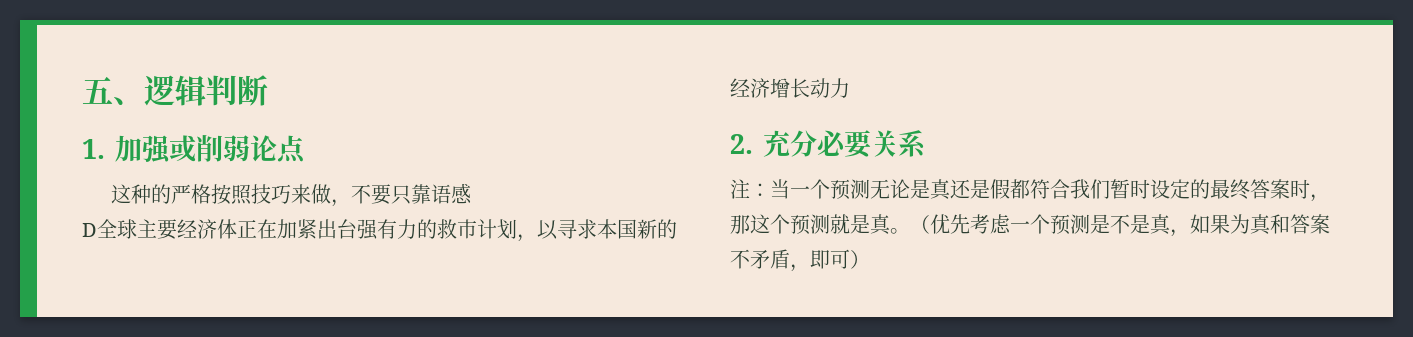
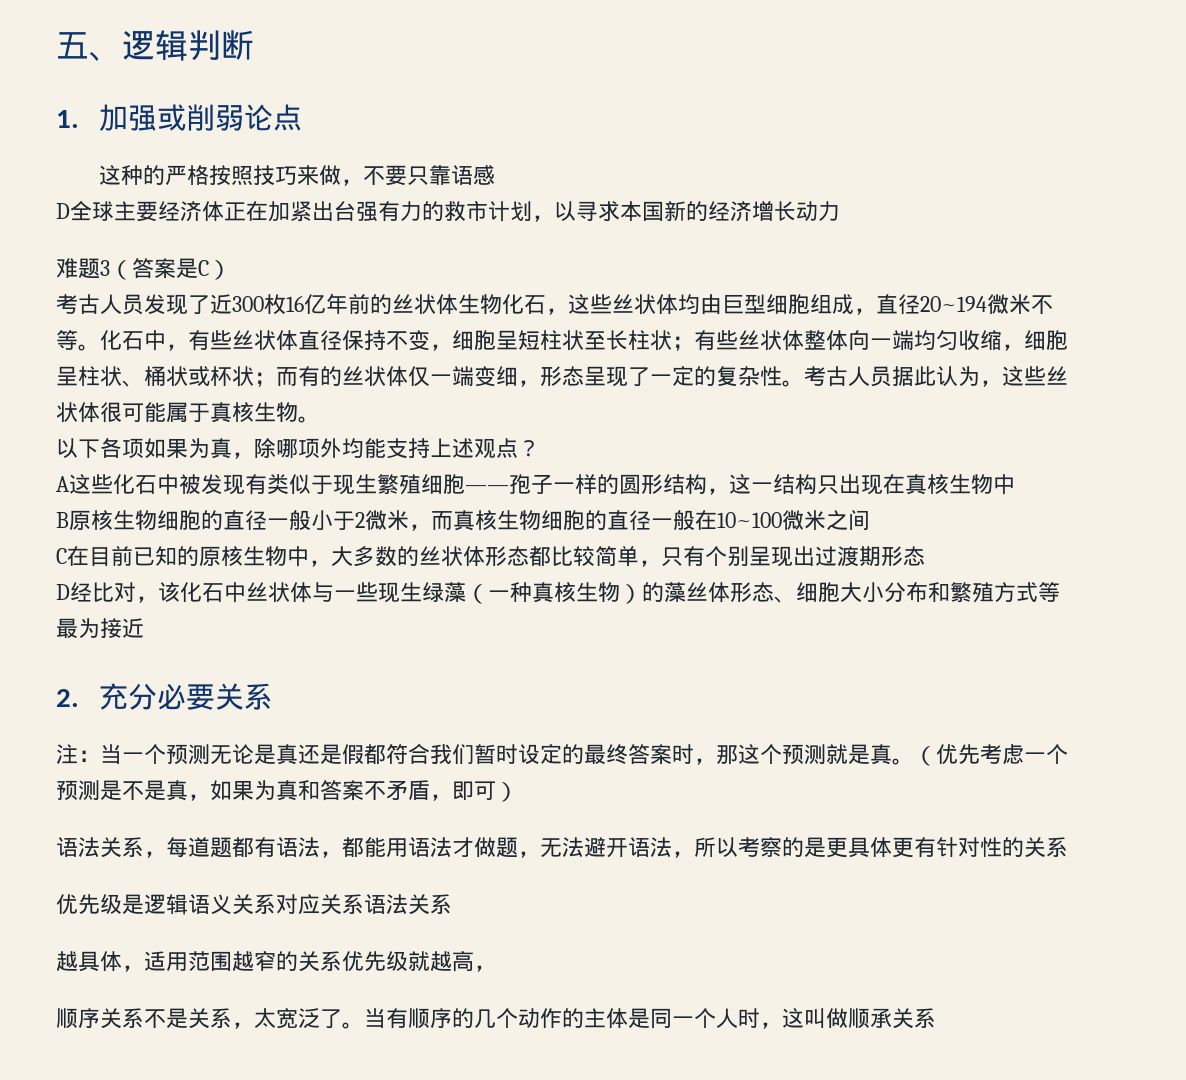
+ 难题3（答案是C）
+ 考古人员发现了近300枚16亿年前的丝状体生物化石，这些丝状体均由巨型细胞组成，直径20~194微米不等。化石中，有些丝状体直径保持不变，细胞呈短柱状至长柱状；有些丝状体整体向一端均匀收缩，细胞呈柱状、桶状或杯状；而有的丝状体仅一端变细，形态呈现了一定的复杂性。考古人员据此认为，这些丝状体很可能属于真核生物。
+ 以下各项如果为真，除哪项外均能支持上述观点？
+ A这些化石中被发现有类似于现生繁殖细胞——孢子一样的圆形结构，这一结构只出现在真核生物中
+ B原核生物细胞的直径一般小于2微米，而真核生物细胞的直径一般在10~100微米之间
+ C在目前已知的原核生物中，大多数的丝状体形态都比较简单，只有个别呈现出过渡期形态
+ D经比对，该化石中丝状体与一些现生绿藻（一种真核生物）的藻丝体形态、细胞大小分布和繁殖方式等最为接近
+ 语法关系，每道题都有语法，都能用语法才做题，无法避开语法，所以考察的是更具体更有针对性的关系
+ 优先级是逻辑语义关系对应关系语法关系
+ 越具体，适用范围越窄的关系优先级就越高，
+ 顺序关系不是关系，太宽泛了。当有顺序的几个动作的主体是同一个人时，这叫做顺承关系

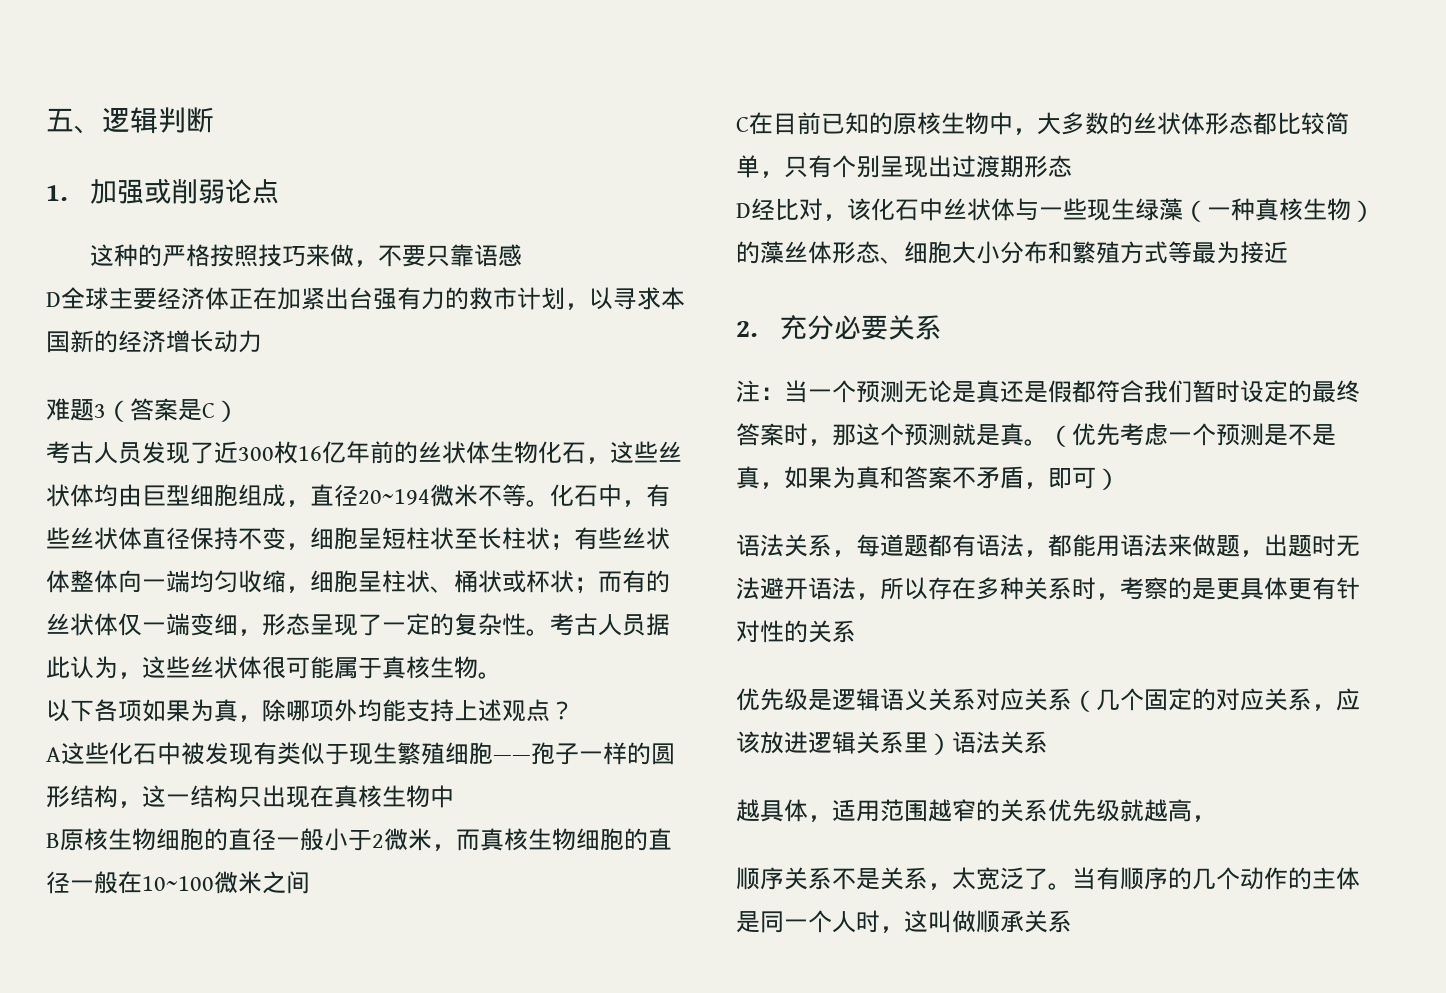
- 语法关系，每道题都有语法，都能用语法才做题，无法避开语法，所以考察的是更具体更有针对性的关系
+ 语法关系，每道题都有语法，都能用语法来做题，出题时无法避开语法，所以存在多种关系时，考察的是更具体更有针对性的关系
- 优先级是逻辑语义关系对应关系语法关系
+ 优先级是逻辑语义关系对应关系（几个固定的对应关系，应该放进逻辑关系里）语法关系

